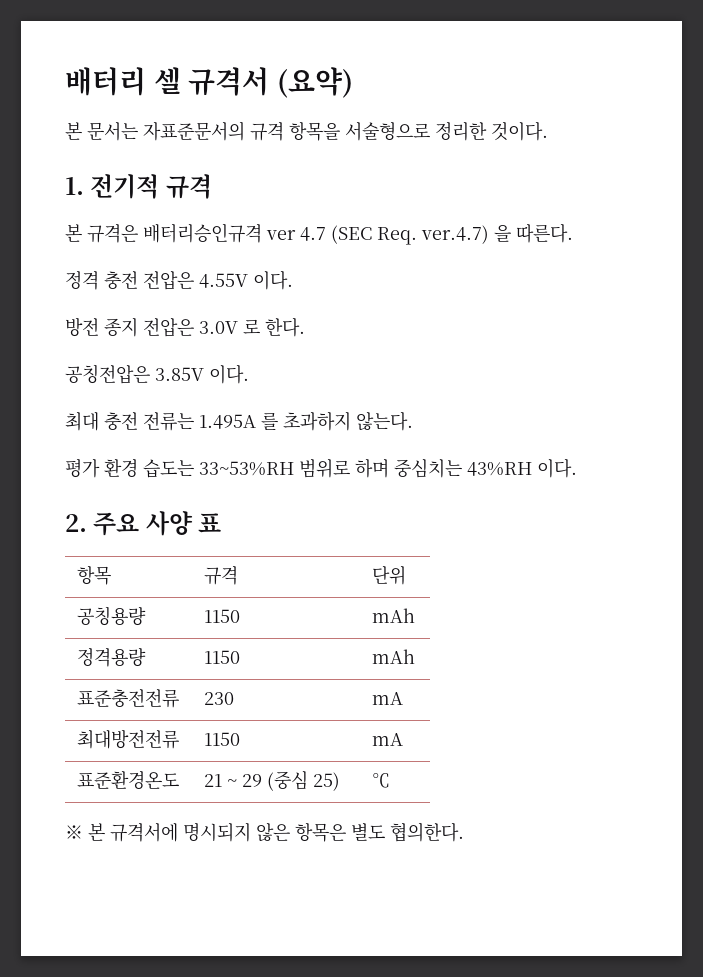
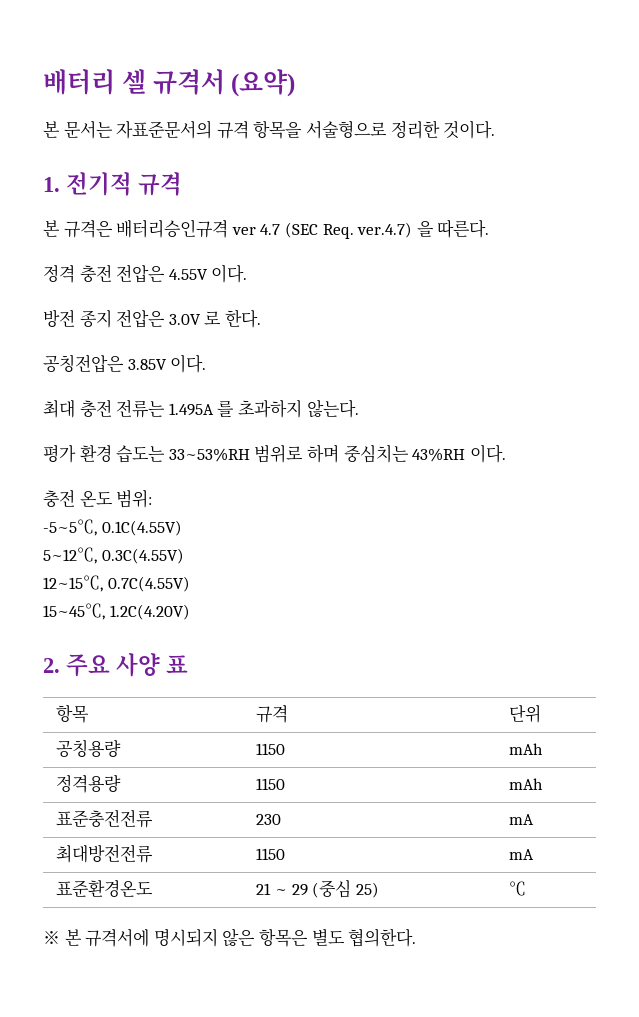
+ 충전 온도 범위:
+ -5~5℃, 0.1C(4.55V)
+ 5~12℃, 0.3C(4.55V)
+ 12~15℃, 0.7C(4.55V)
+ 15~45℃, 1.2C(4.20V)

